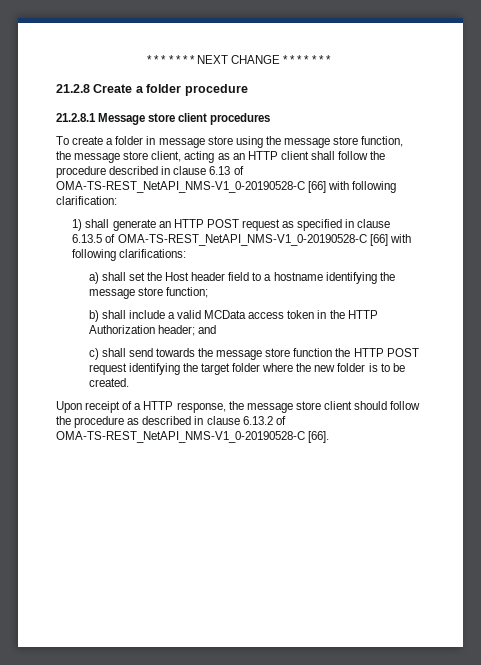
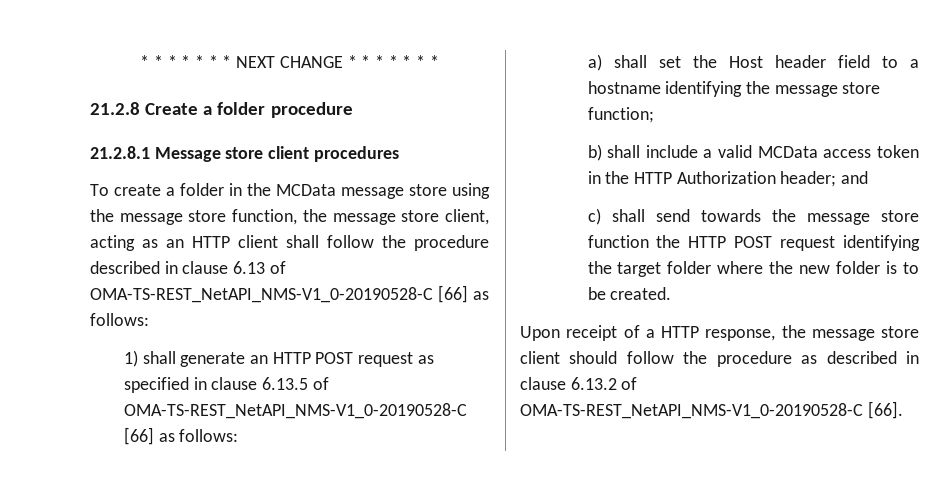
- To create a folder in message store using the message store function, the message store client, acting as an HTTP client shall follow the procedure described in clause 6.13 of OMA-TS-REST_NetAPI_NMS-V1_0-20190528-C [66] with following clarification:
+ To create a folder in the MCData message store using the message store function, the message store client, acting as an HTTP client shall follow the procedure described in clause 6.13 of OMA-TS-REST_NetAPI_NMS-V1_0-20190528-C [66] as follows:
- 1) shall generate an HTTP POST request as specified in clause 6.13.5 of OMA-TS-REST_NetAPI_NMS-V1_0-20190528-C [66] with following clarifications:
+ 1) shall generate an HTTP POST request as specified in clause 6.13.5 of OMA-TS-REST_NetAPI_NMS-V1_0-20190528-C [66] as follows:

